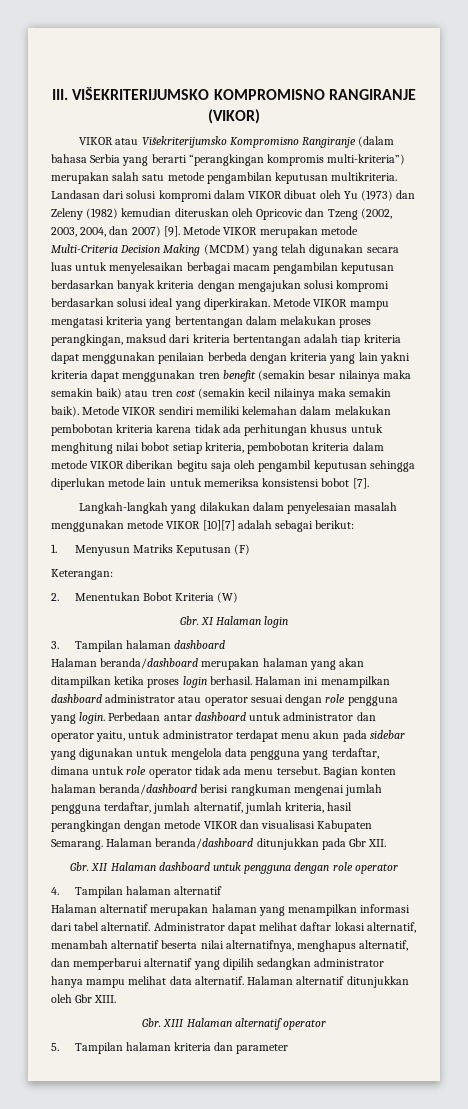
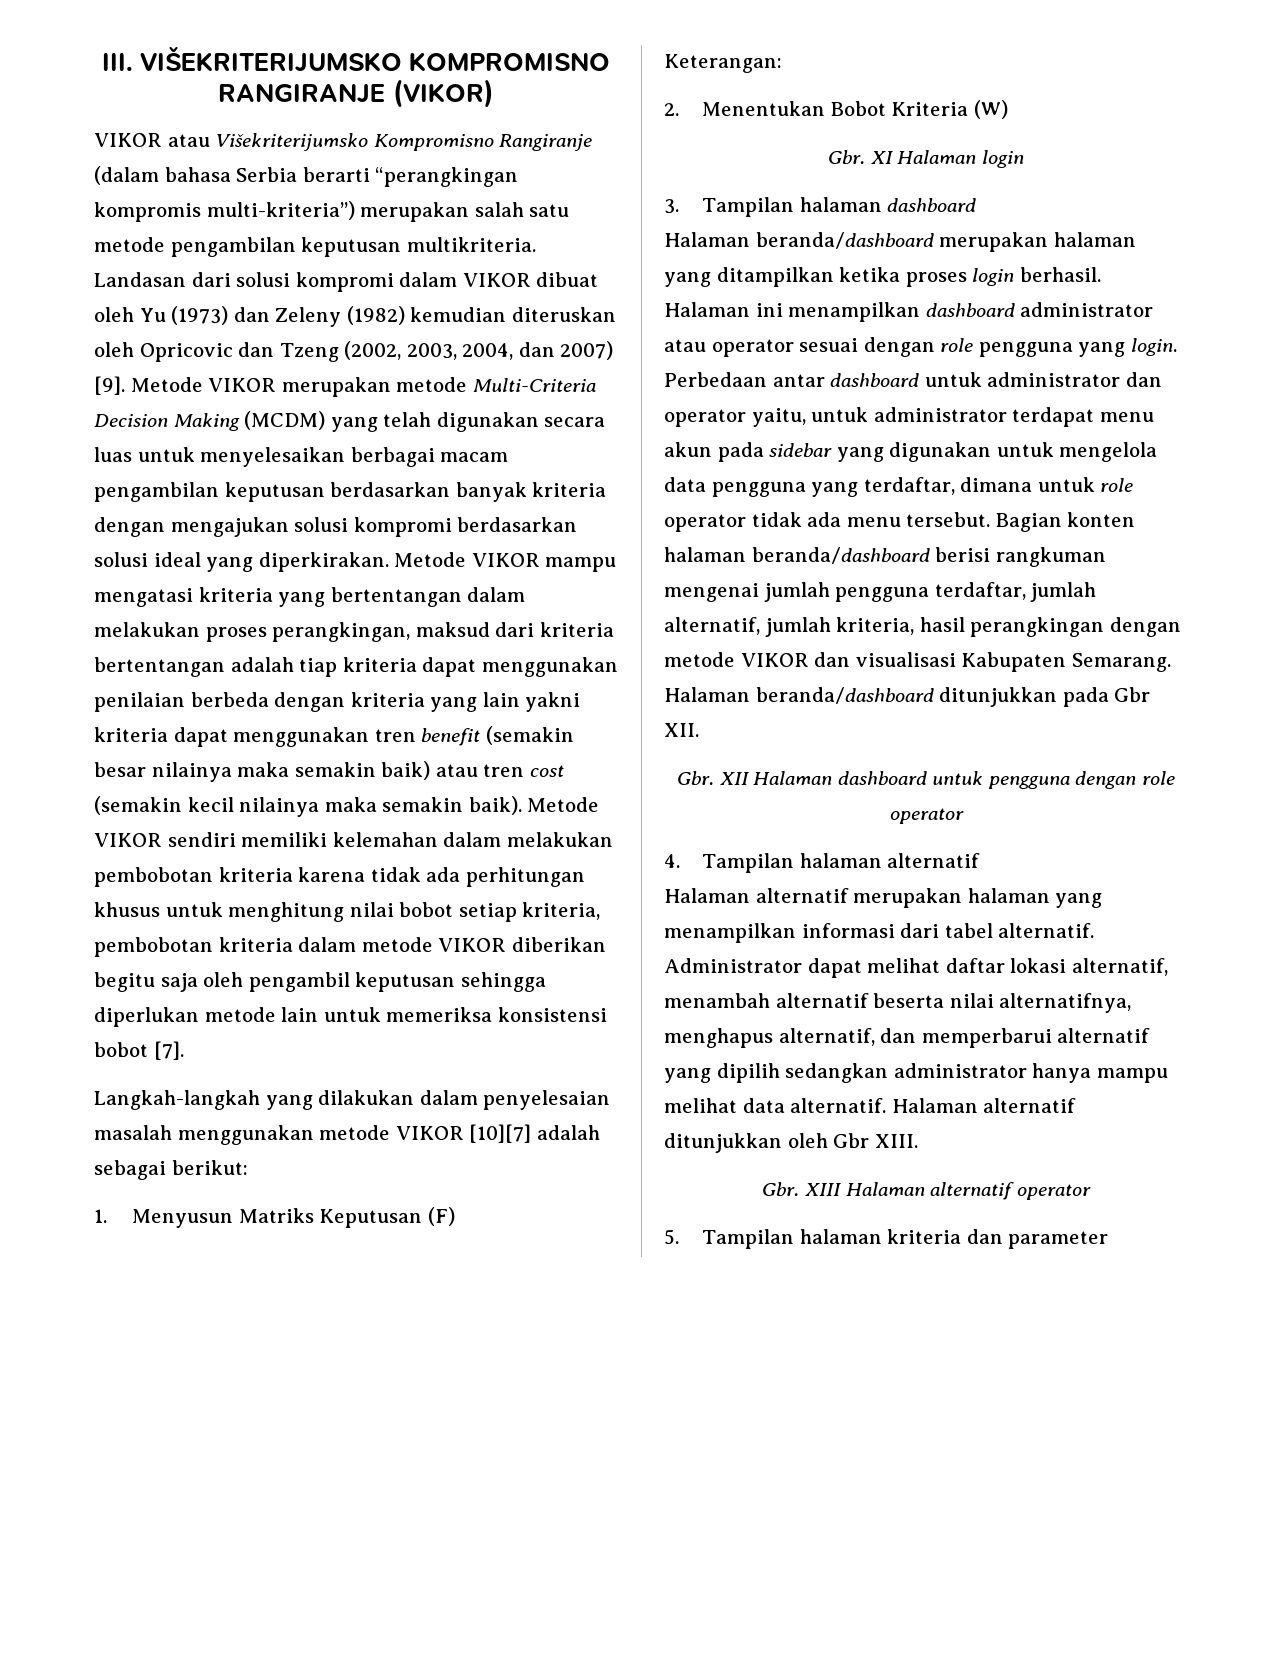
- VIKOR atau Višekriterijumsko Kompromisno Rangiranje (dalam bahasa Serbia yang berarti “perangkingan kompromis multi-kriteria”) merupakan salah satu metode pengambilan keputusan multikriteria.
+ VIKOR atau Višekriterijumsko Kompromisno Rangiranje (dalam bahasa Serbia berarti “perangkingan kompromis multi-kriteria”) merupakan salah satu metode pengambilan keputusan multikriteria.
- Halaman beranda/dashboard merupakan halaman yang akan ditampilkan ketika proses login berhasil.
+ Halaman beranda/dashboard merupakan halaman yang ditampilkan ketika proses login berhasil.

